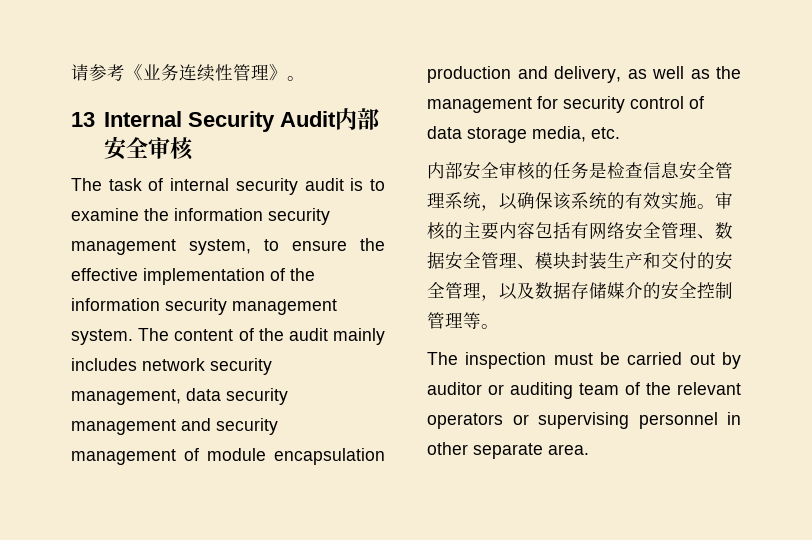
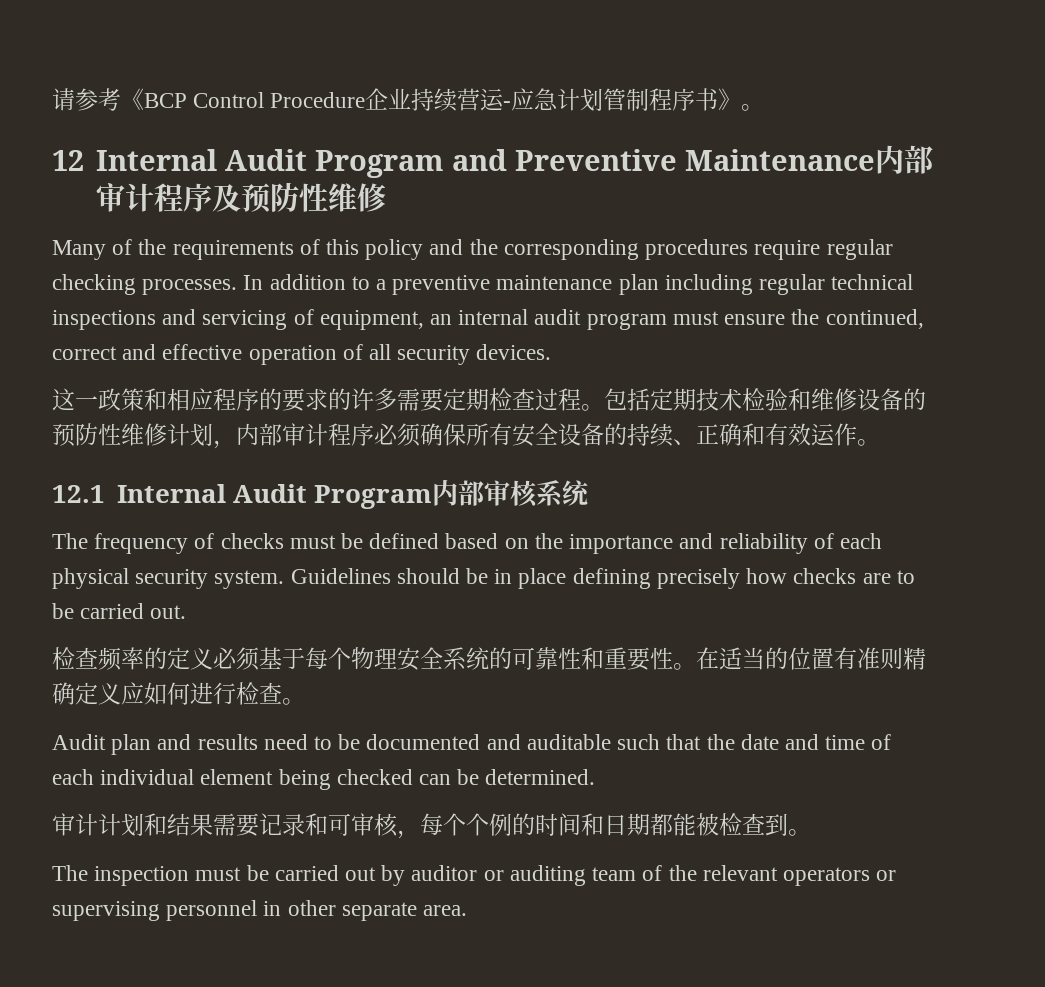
- 请参考《业务连续性管理》。
- 13 Internal Security Audit内部安全审核
- The task of internal security audit is to examine the information security management system, to ensure the effective implementation of the information security management system. The content of the audit mainly includes network security management, data security management and security management of module encapsulation production and delivery, as well as the management for security control of data storage media, etc.
- 内部安全审核的任务是检查信息安全管理系统，以确保该系统的有效实施。审核的主要内容包括有网络安全管理、数据安全管理、模块封装生产和交付的安全管理，以及数据存储媒介的安全控制管理等。
+ 请参考《BCP Control Procedure企业持续营运-应急计划管制程序书》。
+ 12 Internal Audit Program and Preventive Maintenance内部审计程序及预防性维修
+ Many of the requirements of this policy and the corresponding procedures require regular checking processes. In addition to a preventive maintenance plan including regular technical inspections and servicing of equipment, an internal audit program must ensure the continued, correct and effective operation of all security devices.
+ 这一政策和相应程序的要求的许多需要定期检查过程。包括定期技术检验和维修设备的预防性维修计划，内部审计程序必须确保所有安全设备的持续、正确和有效运作。
+ 12.1 Internal Audit Program内部审核系统
+ The frequency of checks must be defined based on the importance and reliability of each physical security system. Guidelines should be in place defining precisely how checks are to be carried out.
+ 检查频率的定义必须基于每个物理安全系统的可靠性和重要性。在适当的位置有准则精确定义应如何进行检查。
+ Audit plan and results need to be documented and auditable such that the date and time of each individual element being checked can be determined.
+ 审计计划和结果需要记录和可审核，每个个例的时间和日期都能被检查到。

